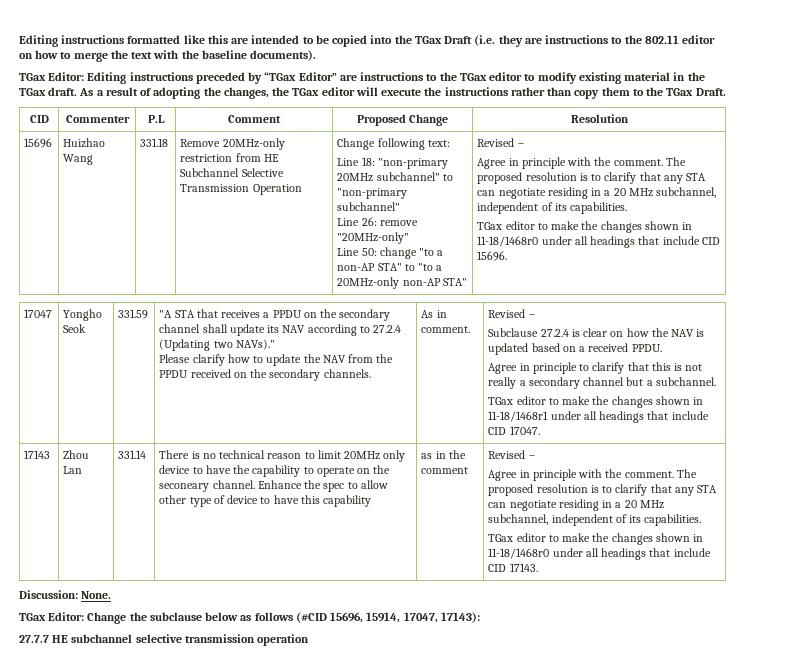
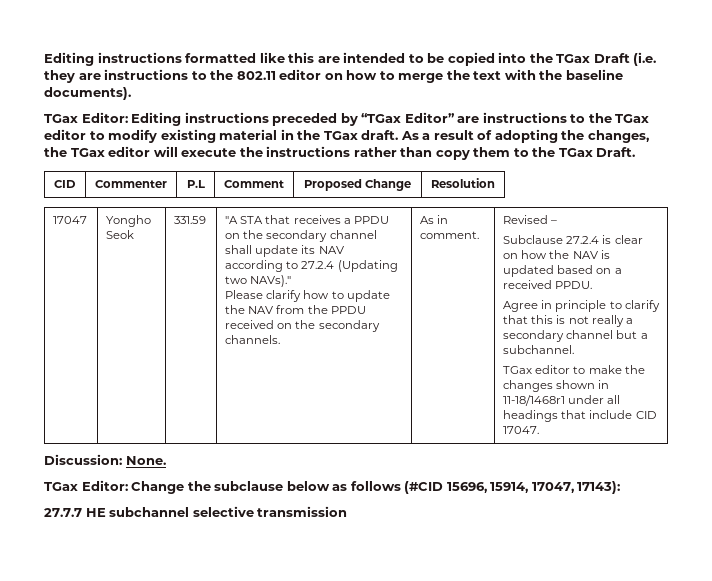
- 15696 | Huizhao Wang | 331.18 | Remove 20MHz-only restriction from HE Subchannel Selective Transmission Operation | Change following text:
- Line 18: "non-primary 20MHz subchannel" to "non-primary subchannel"
- Line 26: remove "20MHz-only"
- Line 50: change "to a non-AP STA" to "to a 20MHz-only non-AP STA" | Revised –
- Agree in principle with the comment. The proposed resolution is to clarify that any STA can negotiate residing in a 20 MHz subchannel, independent of its capabilities.
- TGax editor to make the changes shown in 11-18/1468r0 under all headings that include CID 15696.
- 17143 | Zhou Lan | 331.14 | There is no technical reason to limit 20MHz only device to have the capability to operate on the seconeary channel. Enhance the spec to allow other type of device to have this capability | as in the comment | Revised –
- Agree in principle with the comment. The proposed resolution is to clarify that any STA can negotiate residing in a 20 MHz subchannel, independent of its capabilities.
- TGax editor to make the changes shown in 11-18/1468r0 under all headings that include CID 17143.
- 27.7.7 HE subchannel selective transmission operation
+ 27.7.7 HE subchannel selective transmission

